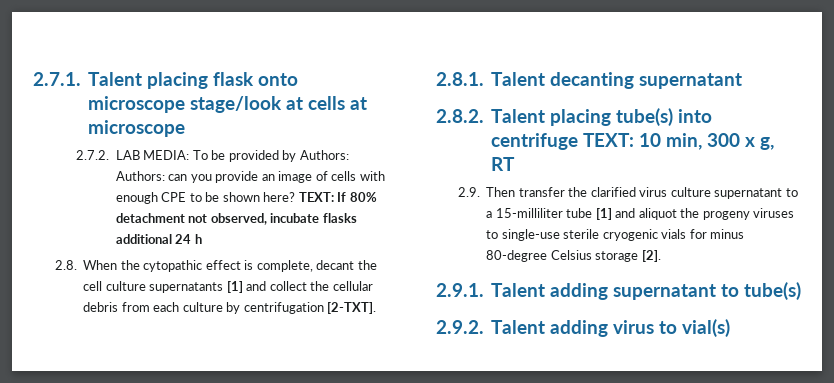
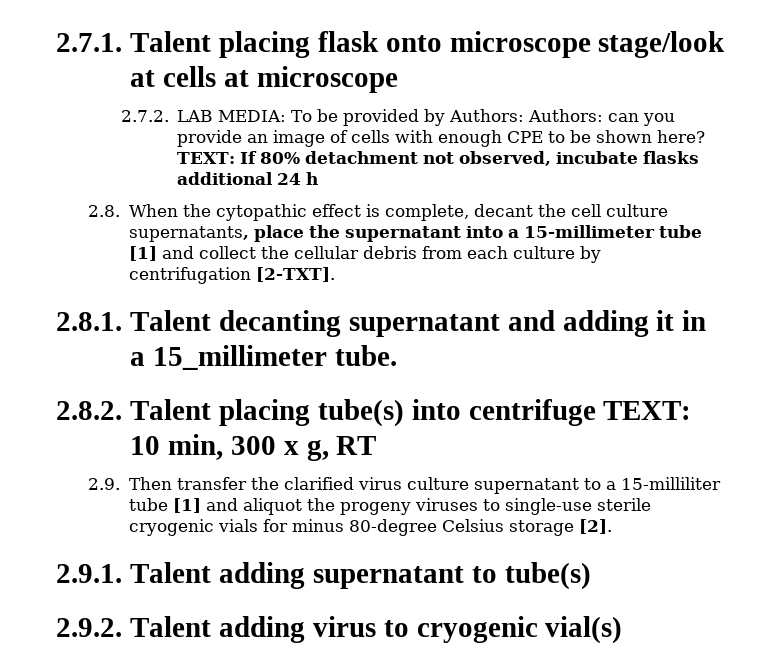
- 2.8. When the cytopathic effect is complete, decant the cell culture supernatants [1] and collect the cellular debris from each culture by centrifugation [2-TXT].
+ 2.8. When the cytopathic effect is complete, decant the cell culture supernatants, place the supernatant into a 15-millimeter tube [1] and collect the cellular debris from each culture by centrifugation [2-TXT].
- 2.8.1. Talent decanting supernatant
+ 2.8.1. Talent decanting supernatant and adding it in a 15_millimeter tube.
- 2.9.2. Talent adding virus to vial(s)
+ 2.9.2. Talent adding virus to cryogenic vial(s)

